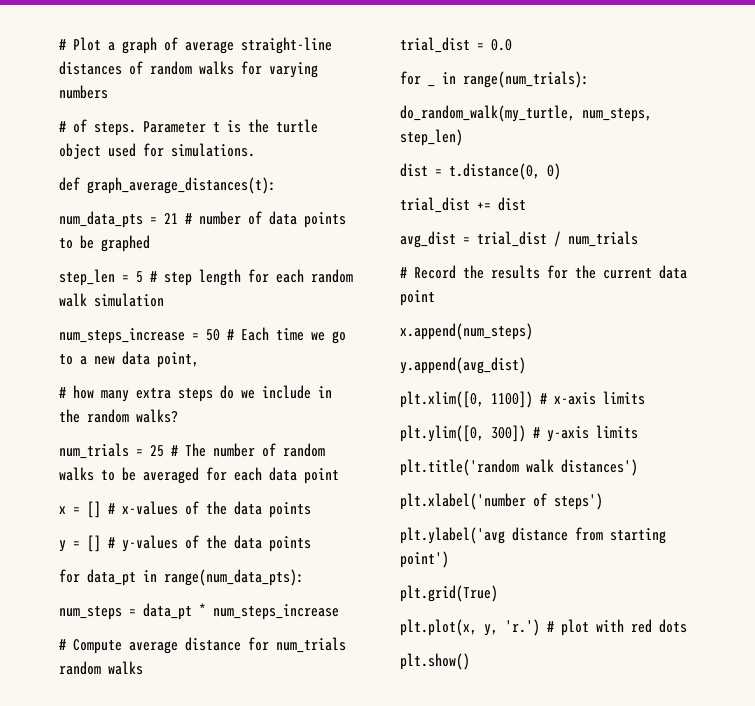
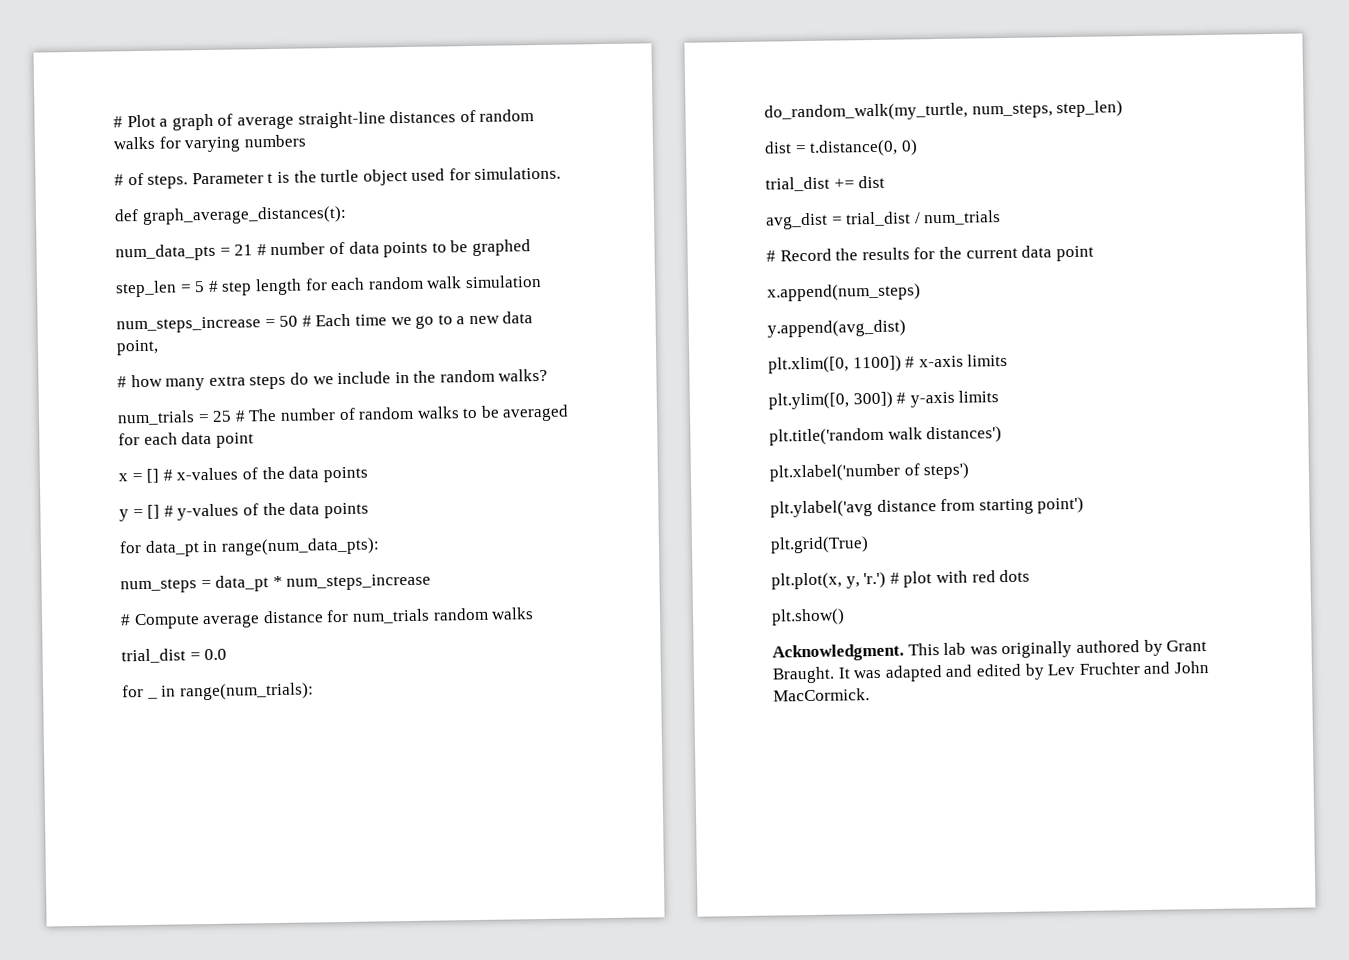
+ Acknowledgment. This lab was originally authored by Grant Braught. It was adapted and edited by Lev Fruchter and John MacCormick.

